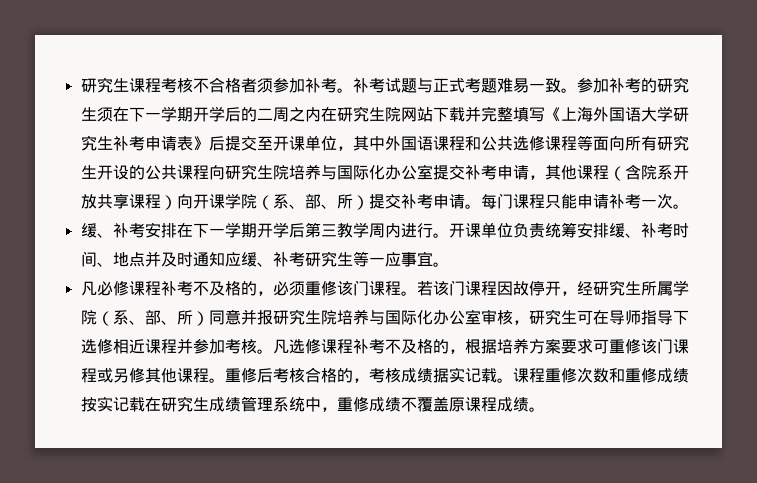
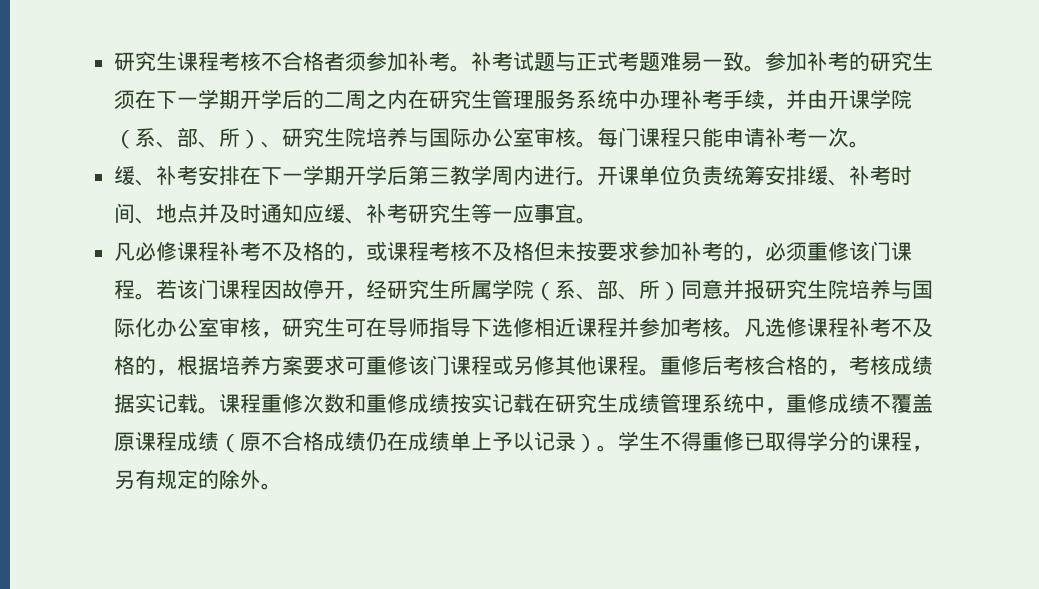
- 参加补考的研究生须在下一学期开学后的二周之内在研究生院网站下载并完整填写《上海外国语大学研究生补考申请表》后提交至开课单位，其中外国语课程和公共选修课程等面向所有研究生开设的公共课程向研究生院培养与国际化办公室提交补考申请，其他课程（含院系开放共享课程）向开课学院（系、部、所）提交补考申请。
+ 参加补考的研究生须在下一学期开学后的二周之内在研究生管理服务系统中办理补考手续，并由开课学院（系、部、所）、研究生院培养与国际办公室审核。
- 凡必修课程补考不及格的，必须重修该门课程。
+ 凡必修课程补考不及格的，或课程考核不及格但未按要求参加补考的，必须重修该门课程。
- 课程重修次数和重修成绩按实记载在研究生成绩管理系统中，重修成绩不覆盖原课程成绩。
+ 课程重修次数和重修成绩按实记载在研究生成绩管理系统中，重修成绩不覆盖原课程成绩（原不合格成绩仍在成绩单上予以记录）。学生不得重修已取得学分的课程，另有规定的除外。

